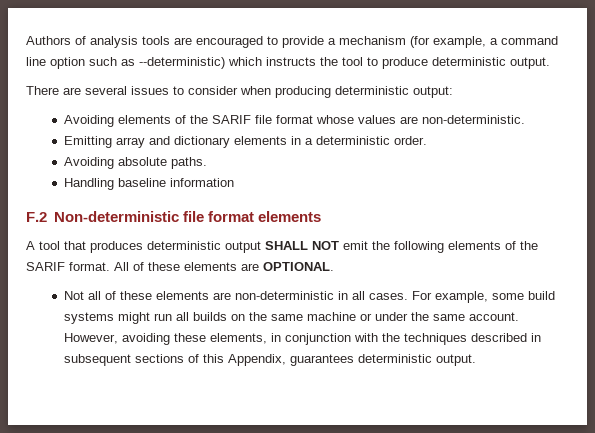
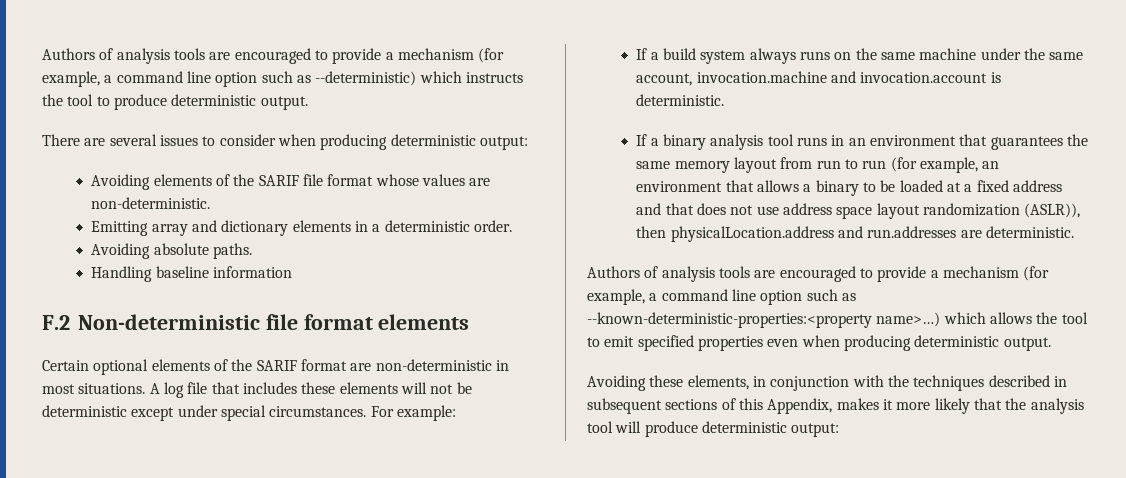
- A tool that produces deterministic output SHALL NOT emit the following elements of the SARIF format. All of these elements are OPTIONAL.
- Not all of these elements are non-deterministic in all cases. For example, some build systems might run all builds on the same machine or under the same account. However, avoiding these elements, in conjunction with the techniques described in subsequent sections of this Appendix, guarantees deterministic output.
+ Certain optional elements of the SARIF format are non-deterministic in most situations. A log file that includes these elements will not be deterministic except under special circumstances. For example:
+ If a build system always runs on the same machine under the same account, invocation.machine and invocation.account is deterministic.
+ If a binary analysis tool runs in an environment that guarantees the same memory layout from run to run (for example, an environment that allows a binary to be loaded at a fixed address and that does not use address space layout randomization (ASLR)), then physicalLocation.address and run.addresses are deterministic.
+ Authors of analysis tools are encouraged to provide a mechanism (for example, a command line option such as --known-deterministic-properties:<property name>…) which allows the tool to emit specified properties even when producing deterministic output.
+ Avoiding these elements, in conjunction with the techniques described in subsequent sections of this Appendix, makes it more likely that the analysis tool will produce deterministic output:

